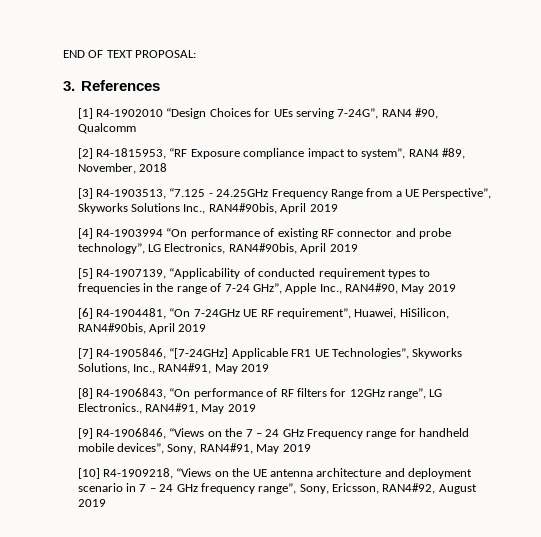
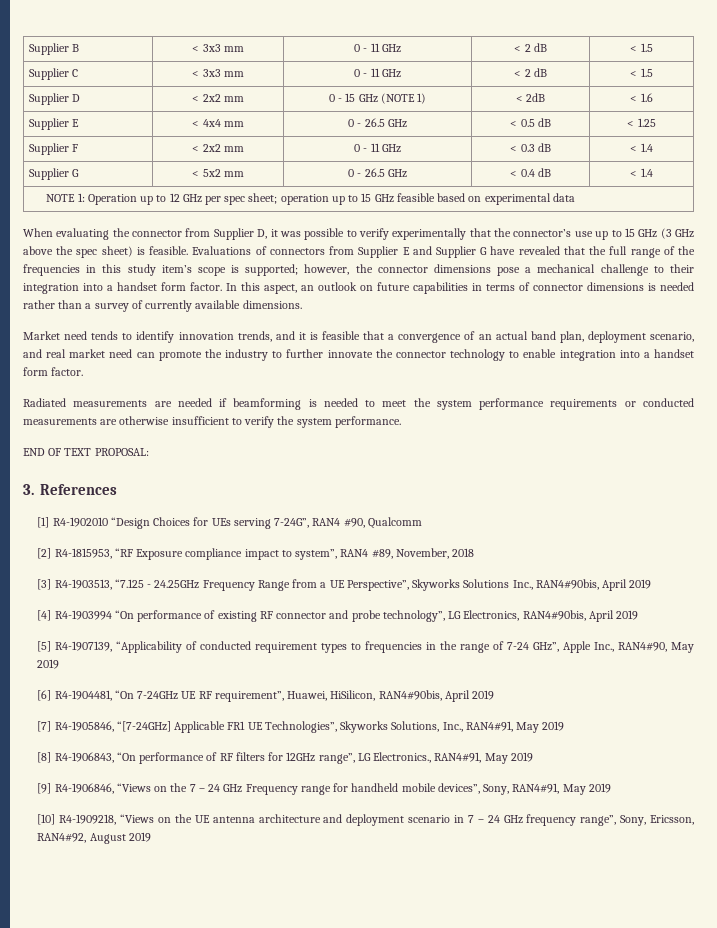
+ Supplier B | < 3x3 mm | 0 - 11 GHz | < 2 dB | < 1.5
+ Supplier C | < 3x3 mm | 0 - 11 GHz | < 2 dB | < 1.5
+ Supplier D | < 2x2 mm | 0 - 15 GHz (NOTE 1) | < 2dB | < 1.6
+ Supplier E | < 4x4 mm | 0 - 26.5 GHz | < 0.5 dB | < 1.25
+ Supplier F | < 2x2 mm | 0 - 11 GHz | < 0.3 dB | < 1.4
+ Supplier G | < 5x2 mm | 0 - 26.5 GHz | < 0.4 dB | < 1.4
+ NOTE 1: Operation up to 12 GHz per spec sheet; operation up to 15 GHz feasible based on experimental data
+ When evaluating the connector from Supplier D, it was possible to verify experimentally that the connector’s use up to 15 GHz (3 GHz above the spec sheet) is feasible. Evaluations of connectors from Supplier E and Supplier G have revealed that the full range of the frequencies in this study item’s scope is supported; however, the connector dimensions pose a mechanical challenge to their integration into a handset form factor. In this aspect, an outlook on future capabilities in terms of connector dimensions is needed rather than a survey of currently available dimensions.
+ Market need tends to identify innovation trends, and it is feasible that a convergence of an actual band plan, deployment scenario, and real market need can promote the industry to further innovate the connector technology to enable integration into a handset form factor.
+ Radiated measurements are needed if beamforming is needed to meet the system performance requirements or conducted measurements are otherwise insufficient to verify the system performance.

